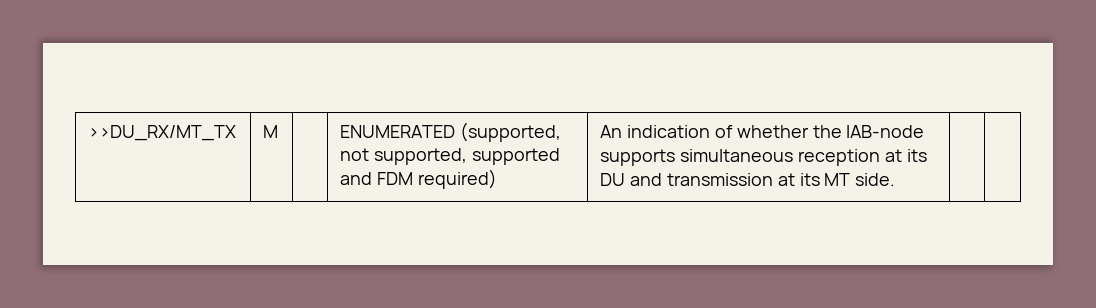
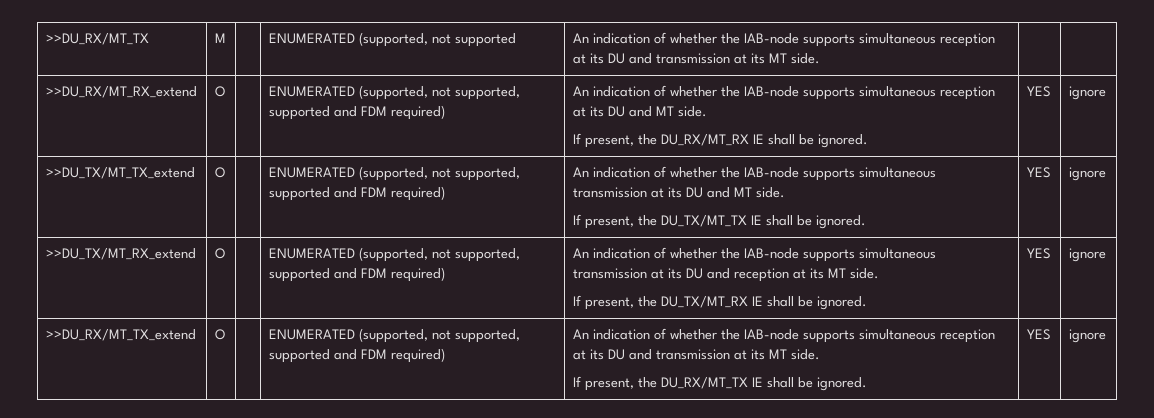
- >>DU_RX/MT_TX | M | | ENUMERATED (supported, not supported, supported and FDM required) | An indication of whether the IAB-node supports simultaneous reception at its DU and transmission at its MT side. | |
+ >>DU_RX/MT_TX | M | | ENUMERATED (supported, not supported | An indication of whether the IAB-node supports simultaneous reception at its DU and transmission at its MT side. | |
+ >>DU_RX/MT_RX_extend | O | | ENUMERATED (supported, not supported, supported and FDM required) | An indication of whether the IAB-node supports simultaneous reception at its DU and MT side.
+ If present, the DU_RX/MT_RX IE shall be ignored. | YES | ignore
+ >>DU_TX/MT_TX_extend | O | | ENUMERATED (supported, not supported, supported and FDM required) | An indication of whether the IAB-node supports simultaneous transmission at its DU and MT side.
+ If present, the DU_TX/MT_TX IE shall be ignored. | YES | ignore
+ >>DU_TX/MT_RX_extend | O | | ENUMERATED (supported, not supported, supported and FDM required) | An indication of whether the IAB-node supports simultaneous transmission at its DU and reception at its MT side.
+ If present, the DU_TX/MT_RX IE shall be ignored. | YES | ignore
+ >>DU_RX/MT_TX_extend | O | | ENUMERATED (supported, not supported, supported and FDM required) | An indication of whether the IAB-node supports simultaneous reception at its DU and transmission at its MT side.
+ If present, the DU_RX/MT_TX IE shall be ignored. | YES | ignore

